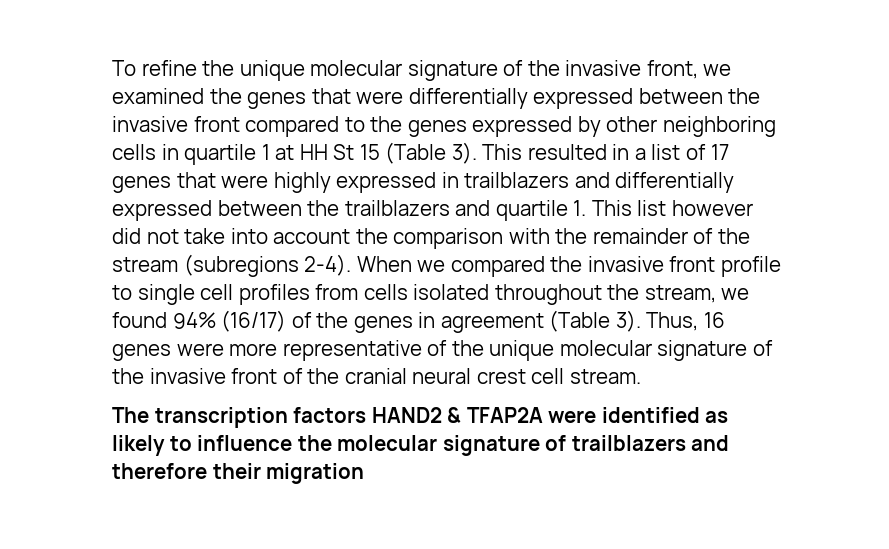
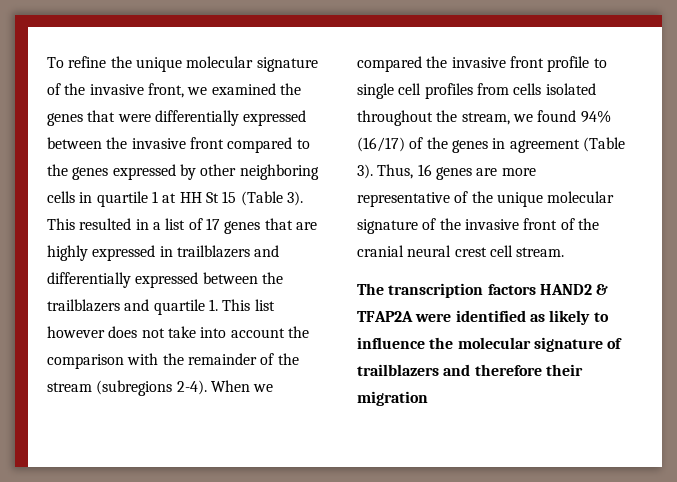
- This resulted in a list of 17 genes that were highly expressed in trailblazers and differentially expressed between the trailblazers and quartile 1. This list however did not take into account the comparison with the remainder of the stream (subregions 2-4).
+ This resulted in a list of 17 genes that are highly expressed in trailblazers and differentially expressed between the trailblazers and quartile 1. This list however does not take into account the comparison with the remainder of the stream (subregions 2-4).
- Thus, 16 genes were more representative of the unique molecular signature of the invasive front of the cranial neural crest cell stream.
+ Thus, 16 genes are more representative of the unique molecular signature of the invasive front of the cranial neural crest cell stream.

